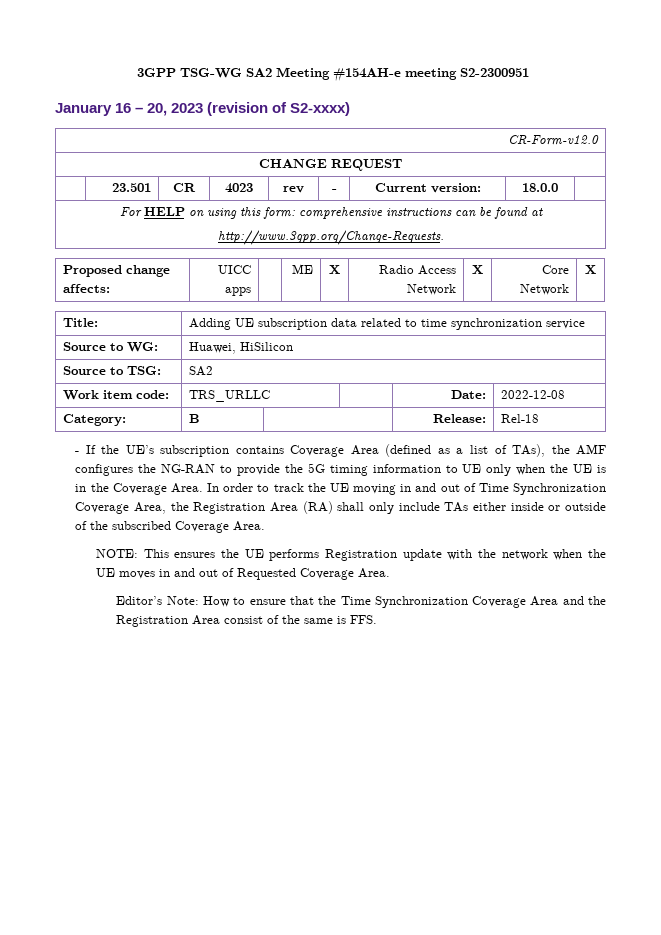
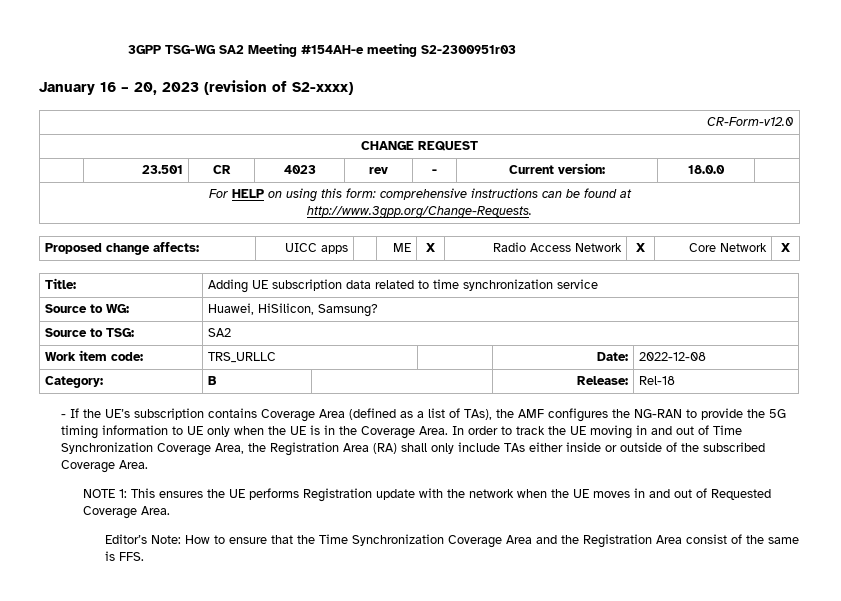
- 3GPP TSG-WG SA2 Meeting #154AH-e meeting S2-2300951
+ 3GPP TSG-WG SA2 Meeting #154AH-e meeting S2-2300951r03
- Source to WG: | Huawei, HiSilicon
+ Source to WG: | Huawei, HiSilicon, Samsung?
- NOTE: This ensures the UE performs Registration update with the network when the UE moves in and out of Requested Coverage Area.
+ NOTE 1: This ensures the UE performs Registration update with the network when the UE moves in and out of Requested Coverage Area.

